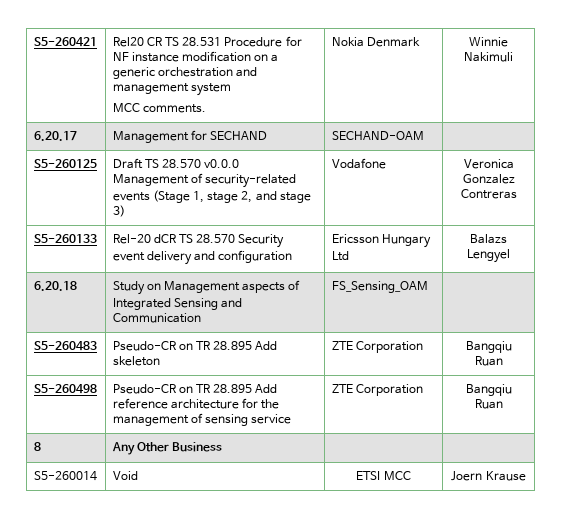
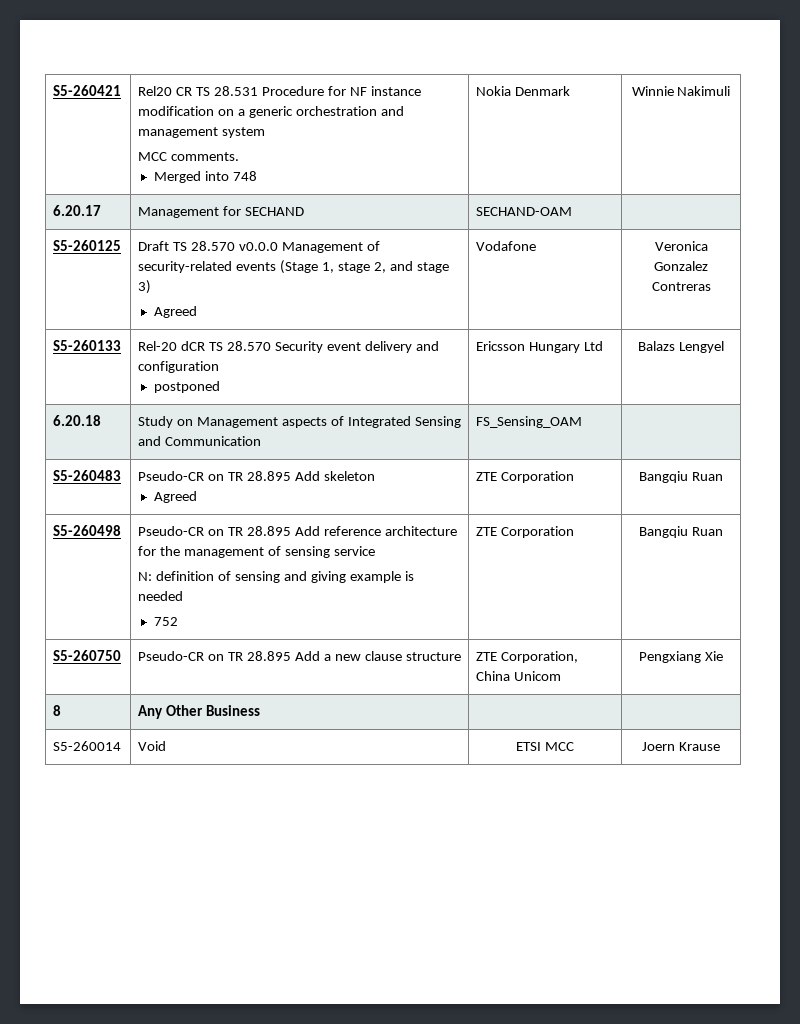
  S5-260421 | Rel20 CR TS 28.531 Procedure for NF instance modification on a generic orchestration and management system
- MCC comments. | Nokia Denmark | Winnie Nakimuli
+ MCC comments.
+ Merged into 748 | Nokia Denmark | Winnie Nakimuli
- S5-260125 | Draft TS 28.570 v0.0.0 Management of security-related events (Stage 1, stage 2, and stage 3) | Vodafone | Veronica Gonzalez Contreras
+ S5-260125 | Draft TS 28.570 v0.0.0 Management of security-related events (Stage 1, stage 2, and stage 3)
+ Agreed | Vodafone | Veronica Gonzalez Contreras
- S5-260133 | Rel-20 dCR TS 28.570 Security event delivery and configuration | Ericsson Hungary Ltd | Balazs Lengyel
+ S5-260133 | Rel-20 dCR TS 28.570 Security event delivery and configuration
+ postponed | Ericsson Hungary Ltd | Balazs Lengyel
- S5-260483 | Pseudo-CR on TR 28.895 Add skeleton | ZTE Corporation | Bangqiu Ruan
+ S5-260483 | Pseudo-CR on TR 28.895 Add skeleton
+ Agreed | ZTE Corporation | Bangqiu Ruan
- S5-260498 | Pseudo-CR on TR 28.895 Add reference architecture for the management of sensing service | ZTE Corporation | Bangqiu Ruan
+ S5-260498 | Pseudo-CR on TR 28.895 Add reference architecture for the management of sensing service
+ N: definition of sensing and giving example is needed
+ 752 | ZTE Corporation | Bangqiu Ruan
+ S5-260750 | Pseudo-CR on TR 28.895 Add a new clause structure | ZTE Corporation, China Unicom | Pengxiang Xie

